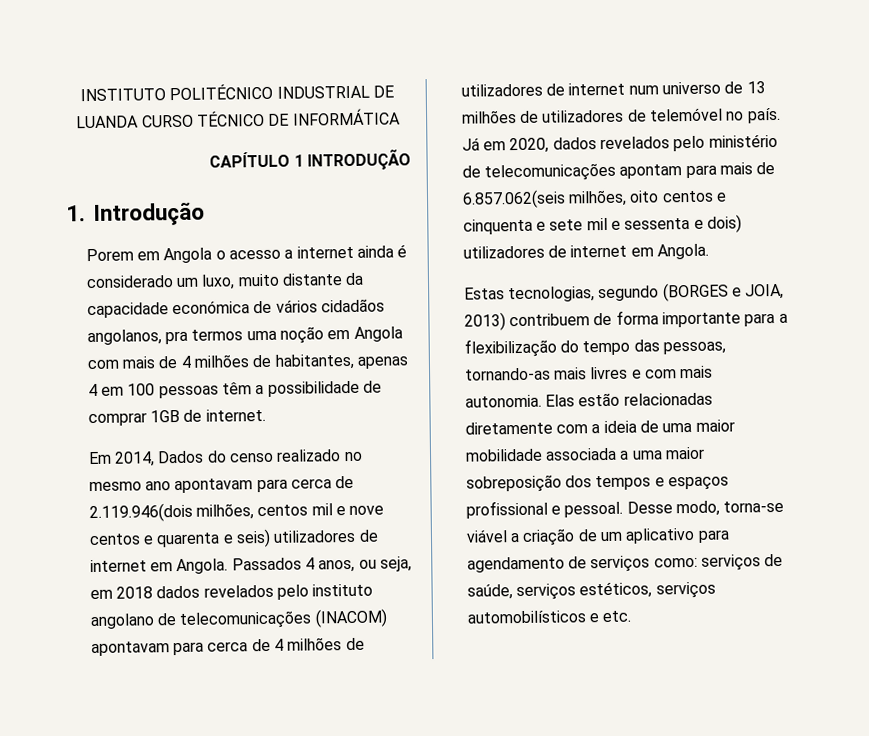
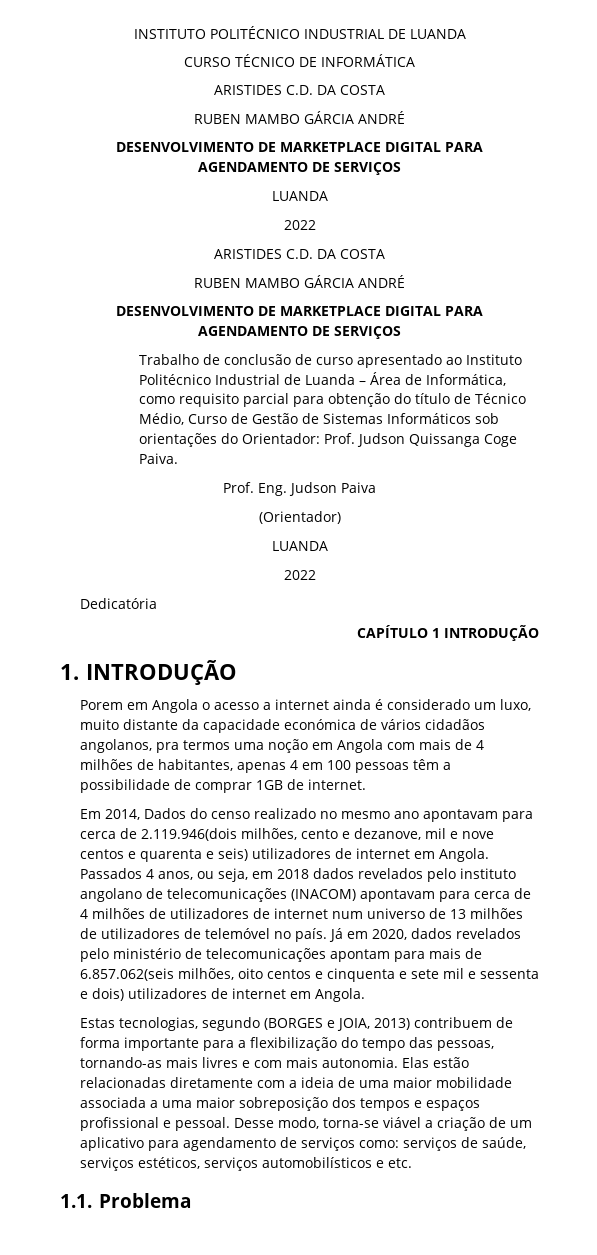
- INSTITUTO POLITÉCNICO INDUSTRIAL DE LUANDA CURSO TÉCNICO DE INFORMÁTICA
+ INSTITUTO POLITÉCNICO INDUSTRIAL DE LUANDA
+ CURSO TÉCNICO DE INFORMÁTICA
+ ARISTIDES C.D. DA COSTA
+ RUBEN MAMBO GÁRCIA ANDRÉ
+ DESENVOLVIMENTO DE MARKETPLACE DIGITAL PARA AGENDAMENTO DE SERVIÇOS
+ LUANDA
+ 2022
+ ARISTIDES C.D. DA COSTA
+ RUBEN MAMBO GÁRCIA ANDRÉ
+ DESENVOLVIMENTO DE MARKETPLACE DIGITAL PARA AGENDAMENTO DE SERVIÇOS
+ Trabalho de conclusão de curso apresentado ao Instituto Politécnico Industrial de Luanda – Área de Informática, como requisito parcial para obtenção do título de Técnico Médio, Curso de Gestão de Sistemas Informáticos sob orientações do Orientador: Prof. Judson Quissanga Coge Paiva.
+ Prof. Eng. Judson Paiva
+ (Orientador)
+ LUANDA
+ 2022
+ Dedicatória
- 1. Introdução
+ 1. INTRODUÇÃO
- Em 2014, Dados do censo realizado no mesmo ano apontavam para cerca de 2.119.946(dois milhões, centos mil e nove centos e quarenta e seis) utilizadores de internet em Angola.
+ Em 2014, Dados do censo realizado no mesmo ano apontavam para cerca de 2.119.946(dois milhões, cento e dezanove, mil e nove centos e quarenta e seis) utilizadores de internet em Angola.
+ 1.1. Problema

